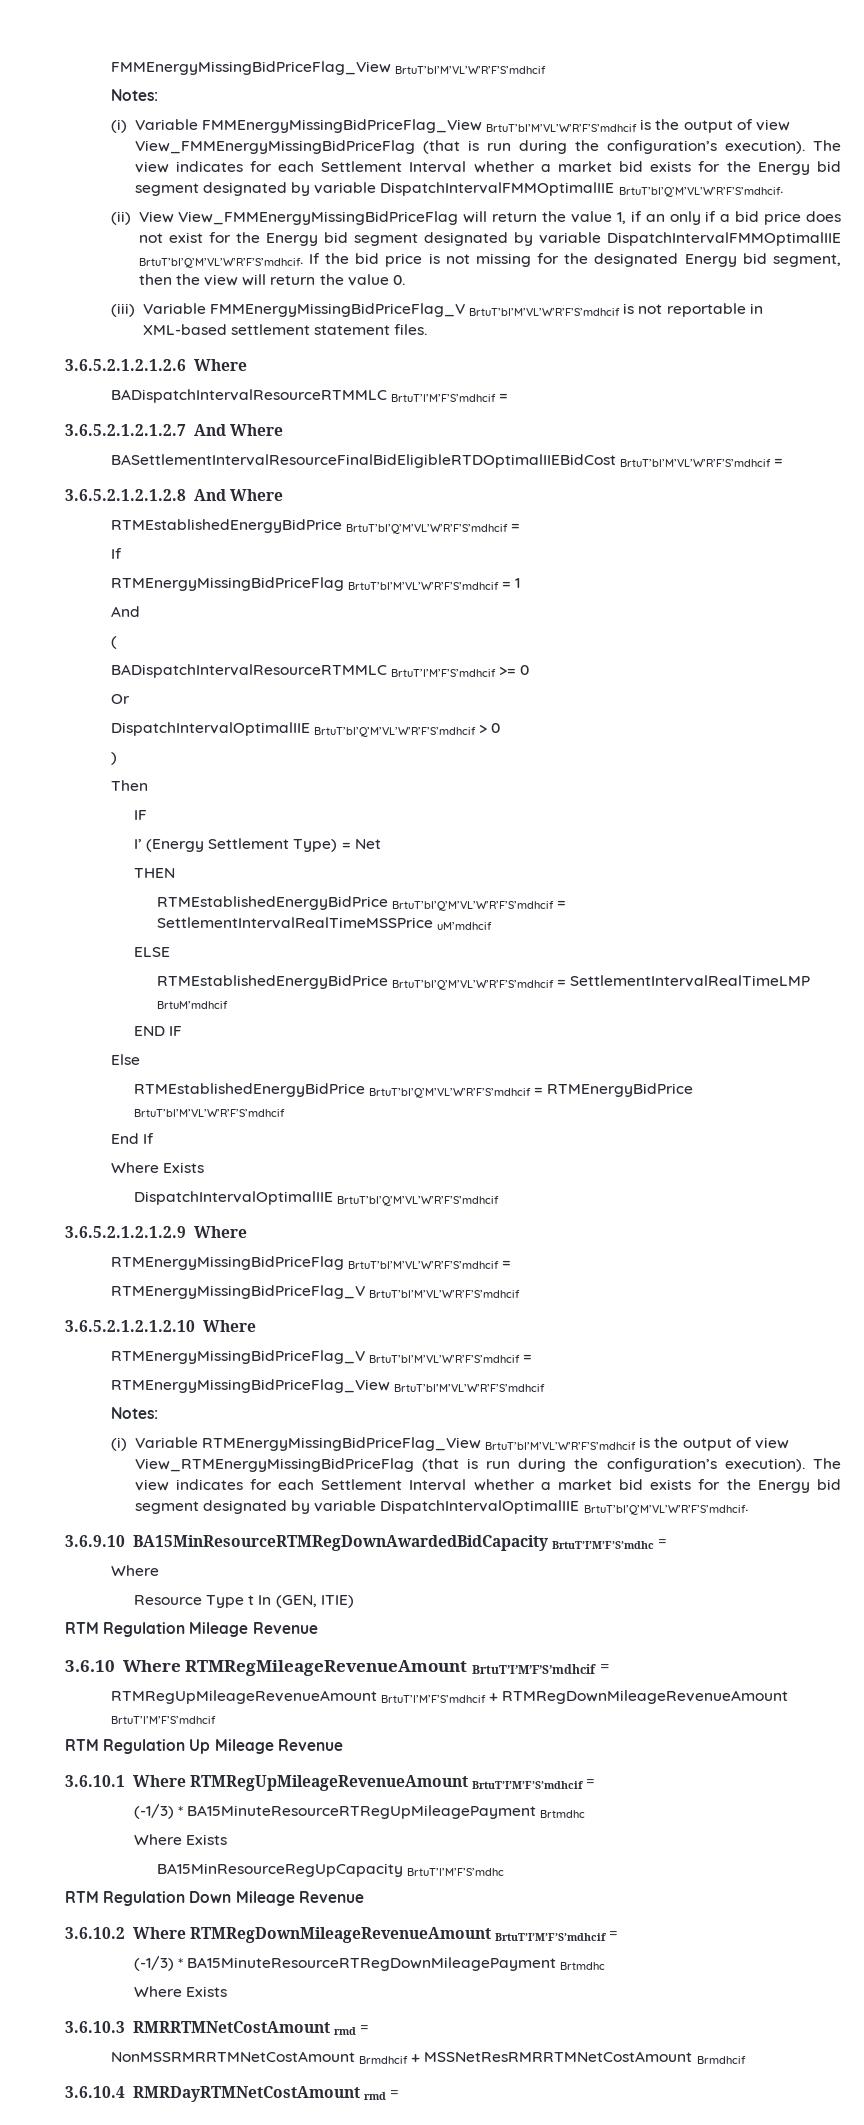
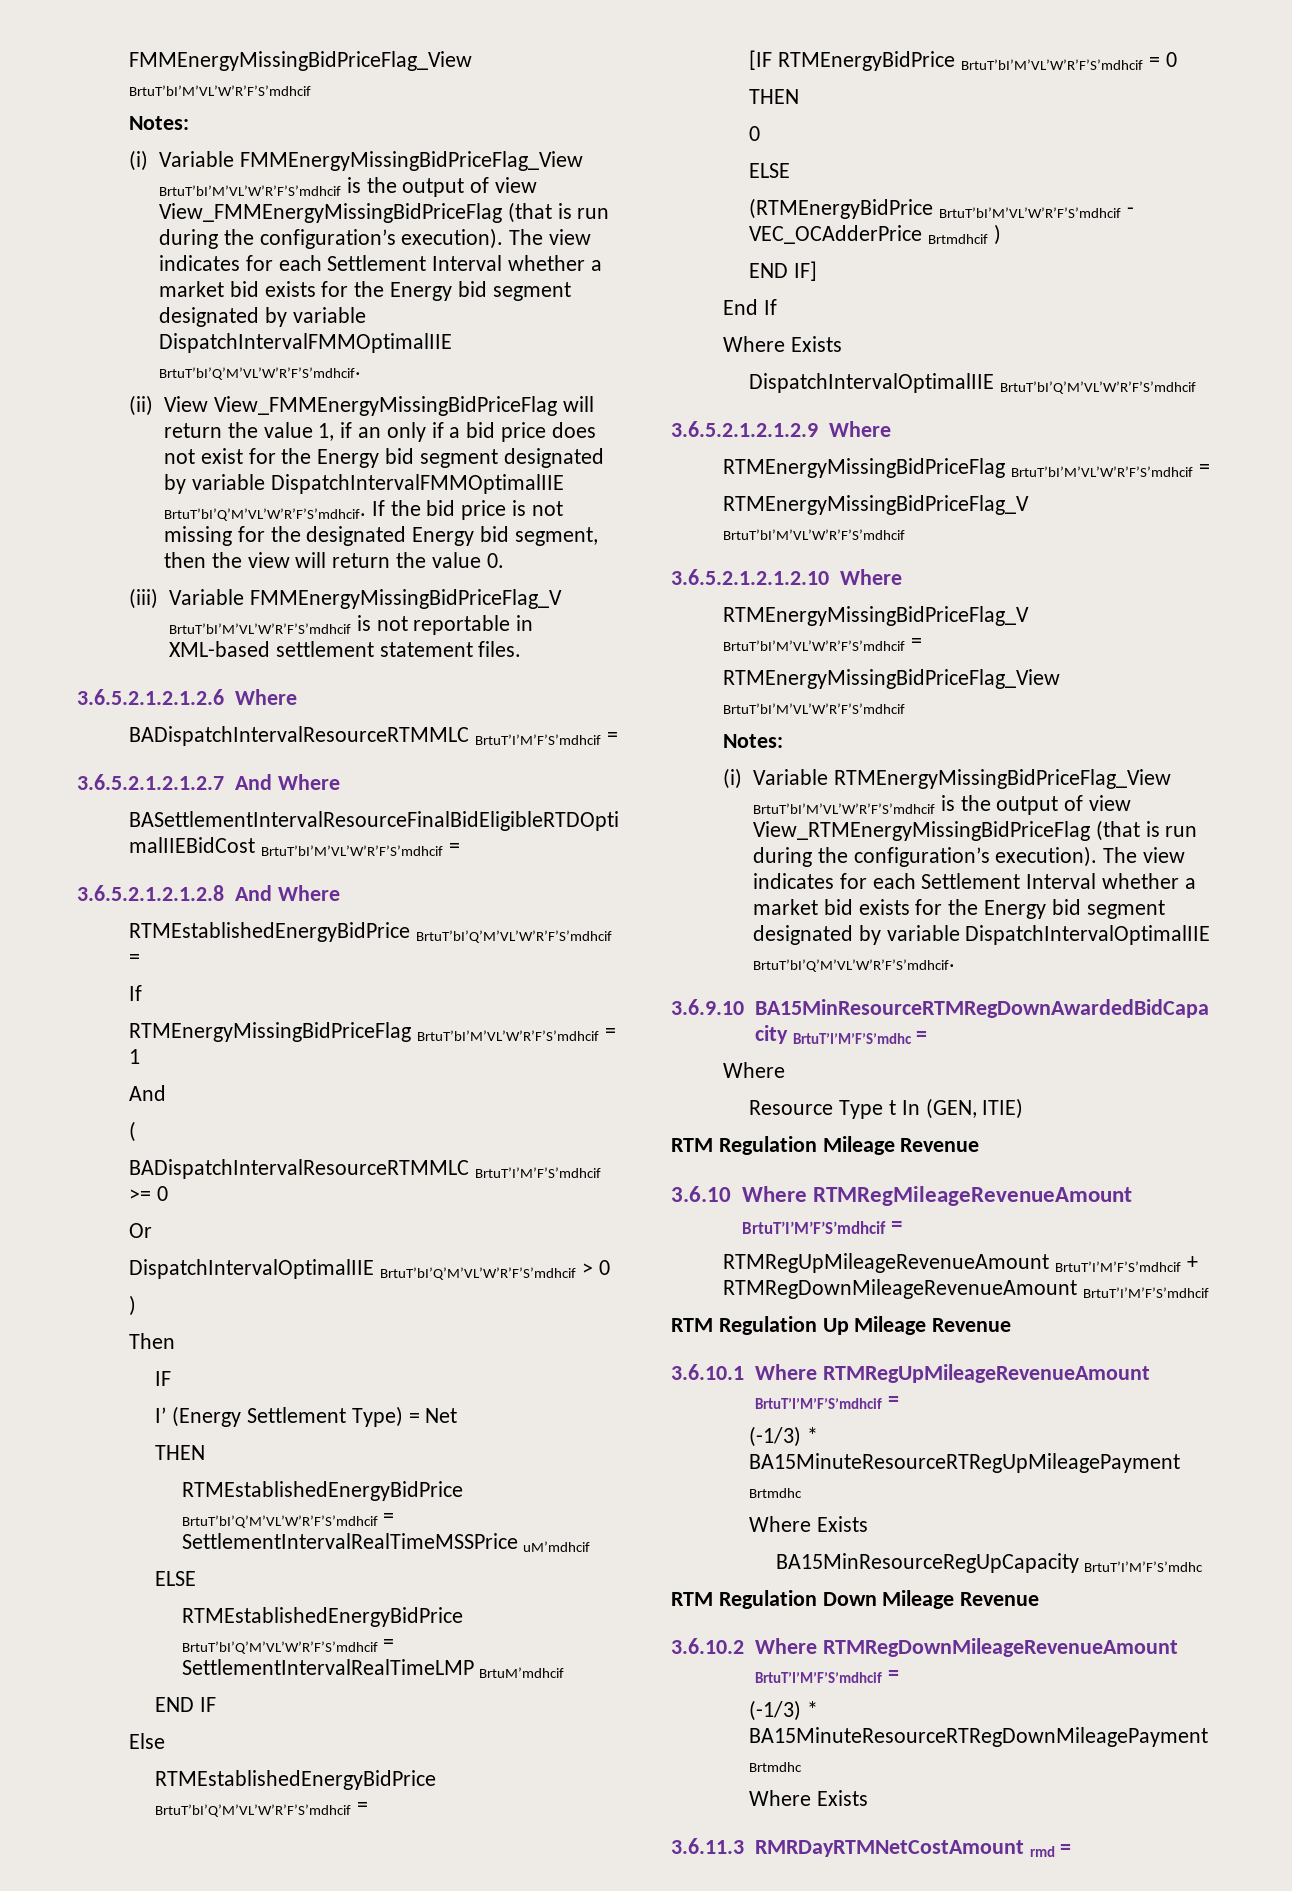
  Else
- RTMEstablishedEnergyBidPrice BrtuT’bI’Q’M’VL’W’R’F’S’mdhcif = RTMEnergyBidPrice BrtuT’bI’M’VL’W’R’F’S’mdhcif
+ RTMEstablishedEnergyBidPrice BrtuT’bI’Q’M’VL’W’R’F’S’mdhcif =
+ [IF RTMEnergyBidPrice BrtuT’bI’M’VL’W’R’F’S’mdhcif = 0
+ THEN
+ 0
+ ELSE
+ (RTMEnergyBidPrice BrtuT’bI’M’VL’W’R’F’S’mdhcif - VEC_OCAdderPrice Brtmdhcif )
+ END IF]
- 3.6.10.3 RMRRTMNetCostAmount rmd =
- NonMSSRMRRTMNetCostAmount Brmdhcif + MSSNetResRMRRTMNetCostAmount Brmdhcif
- 3.6.10.4 RMRDayRTMNetCostAmount rmd =
+ 3.6.11.3 RMRDayRTMNetCostAmount rmd =

